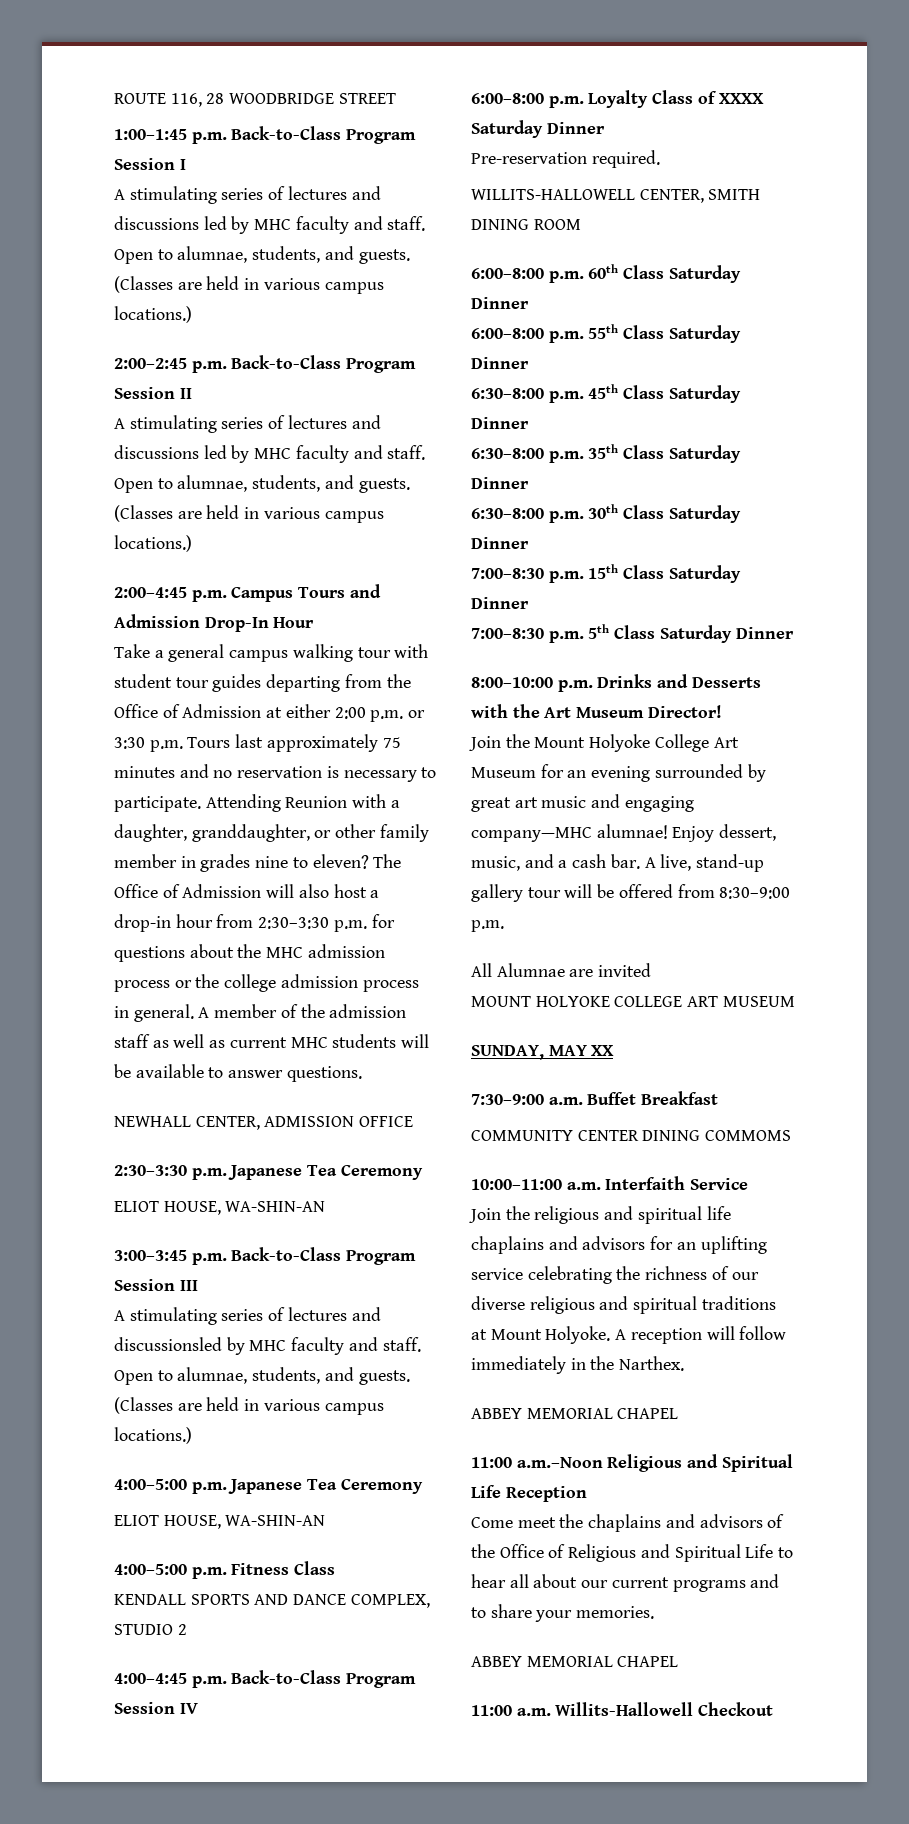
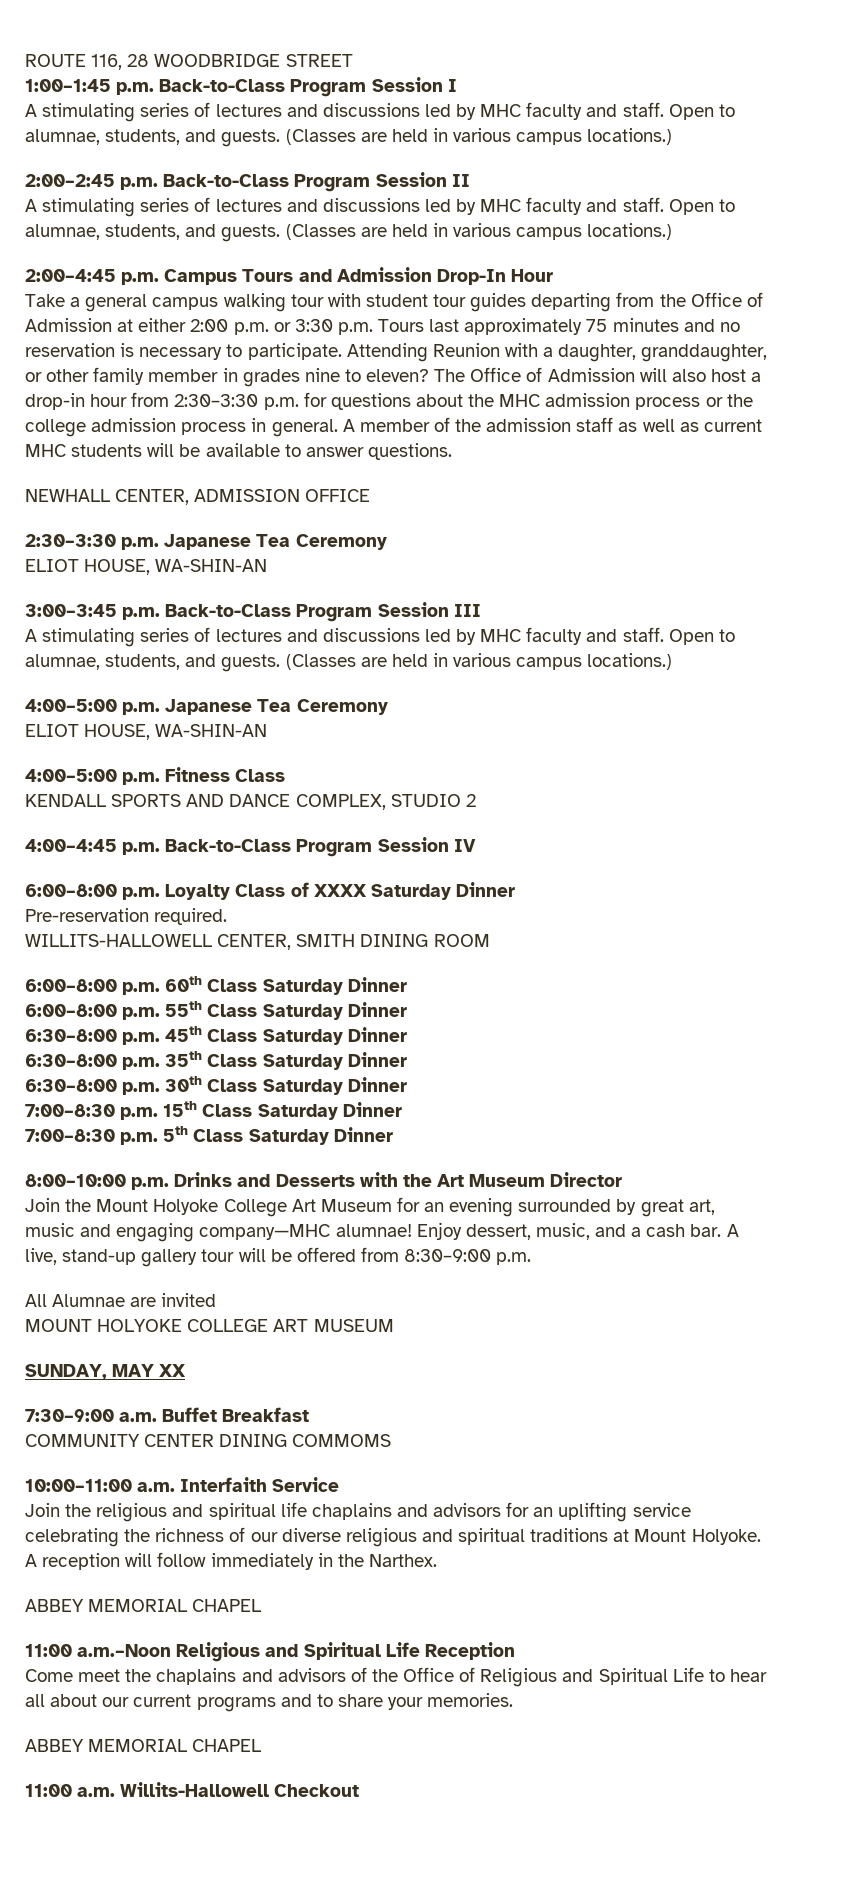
  3:00–3:45 p.m. Back-to-Class Program Session III
- A stimulating series of lectures and discussionsled by MHC faculty and staff.
+ A stimulating series of lectures and discussions led by MHC faculty and staff.
- 8:00–10:00 p.m. Drinks and Desserts with the Art Museum Director!
+ 8:00–10:00 p.m. Drinks and Desserts with the Art Museum Director
- Join the Mount Holyoke College Art Museum for an evening surrounded by great art music and engaging company—MHC alumnae!
+ Join the Mount Holyoke College Art Museum for an evening surrounded by great art, music and engaging company—MHC alumnae!

